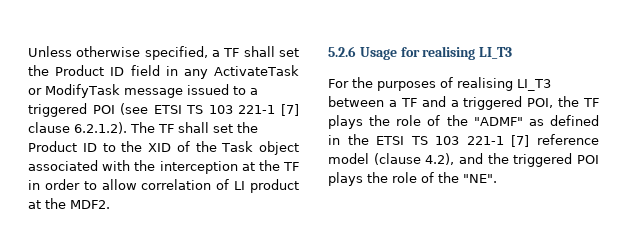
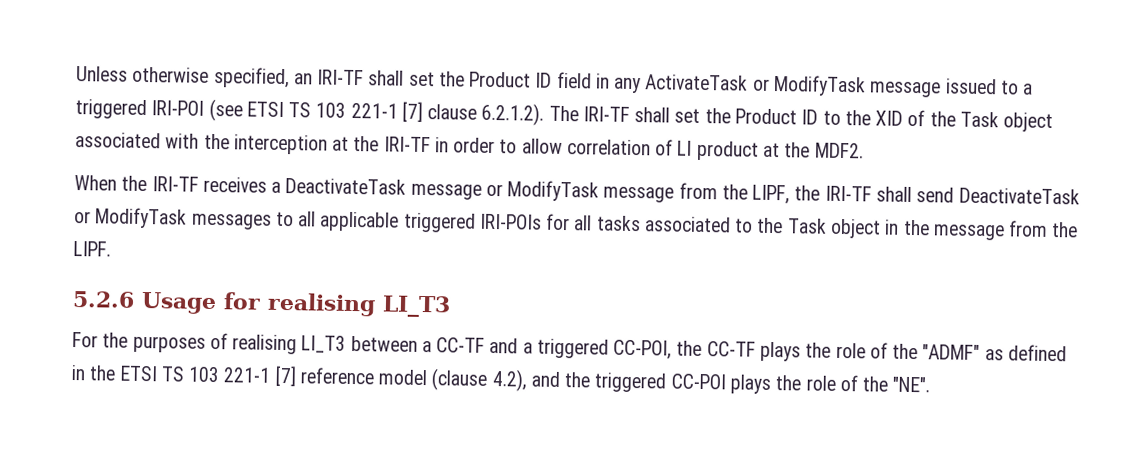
- Unless otherwise specified, a TF shall set the Product ID field in any ActivateTask or ModifyTask message issued to a triggered POI (see ETSI TS 103 221-1 [7] clause 6.2.1.2). The TF shall set the Product ID to the XID of the Task object associated with the interception at the TF in order to allow correlation of LI product at the MDF2.
+ Unless otherwise specified, an IRI-TF shall set the Product ID field in any ActivateTask or ModifyTask message issued to a triggered IRI-POI (see ETSI TS 103 221-1 [7] clause 6.2.1.2). The IRI-TF shall set the Product ID to the XID of the Task object associated with the interception at the IRI-TF in order to allow correlation of LI product at the MDF2.
+ When the IRI-TF receives a DeactivateTask message or ModifyTask message from the LIPF, the IRI-TF shall send DeactivateTask or ModifyTask messages to all applicable triggered IRI-POIs for all tasks associated to the Task object in the message from the LIPF.
- For the purposes of realising LI_T3 between a TF and a triggered POI, the TF plays the role of the "ADMF" as defined in the ETSI TS 103 221-1 [7] reference model (clause 4.2), and the triggered POI plays the role of the "NE".
+ For the purposes of realising LI_T3 between a CC-TF and a triggered CC-POI, the CC-TF plays the role of the "ADMF" as defined in the ETSI TS 103 221-1 [7] reference model (clause 4.2), and the triggered CC-POI plays the role of the "NE".

